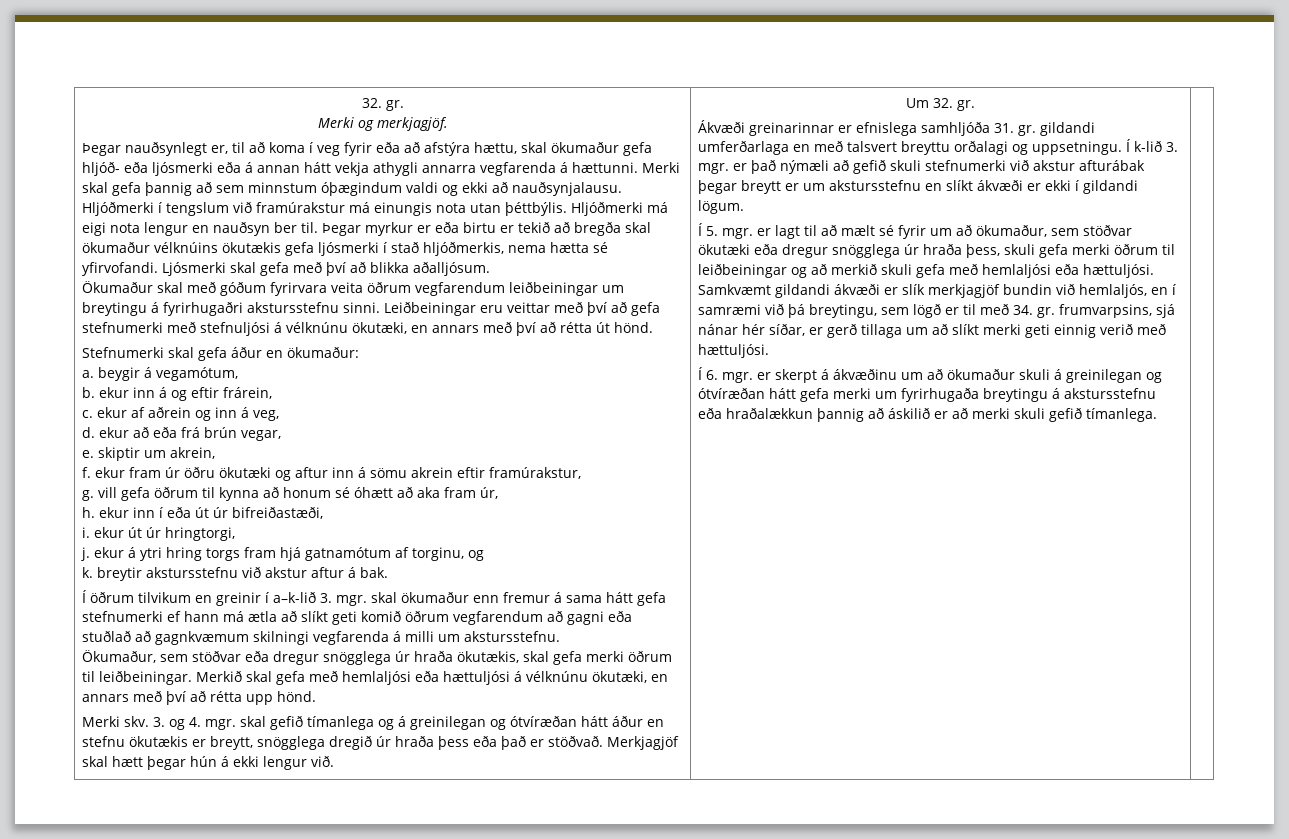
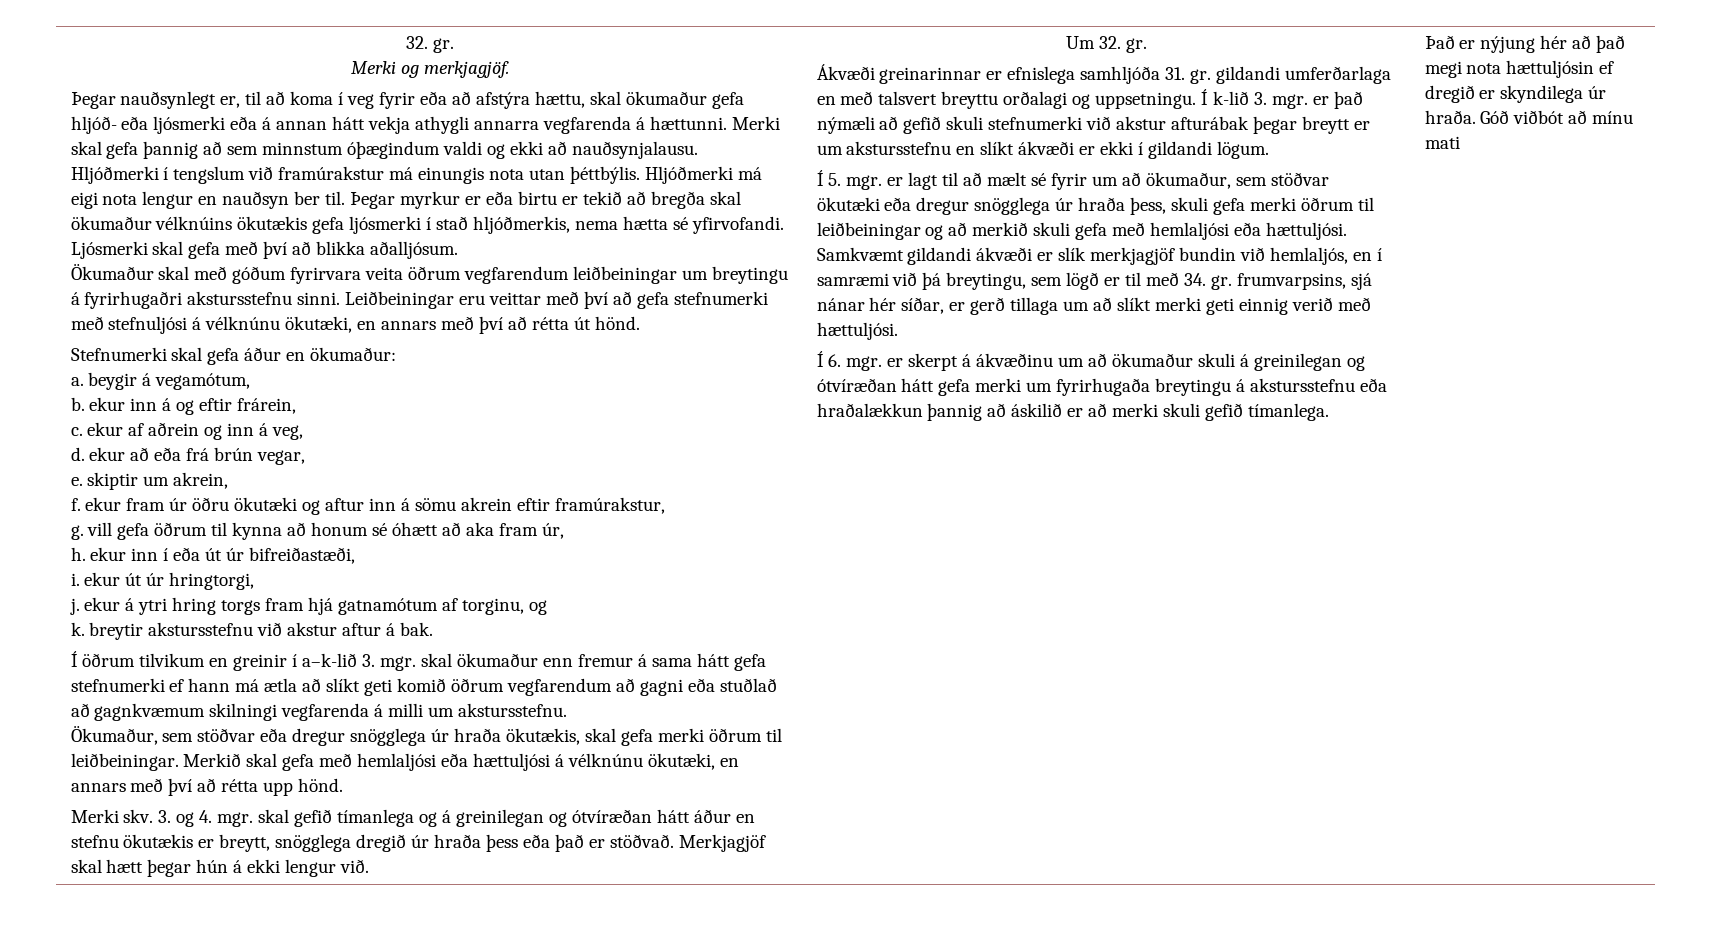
+ Það er nýjung hér að það megi nota hættuljósin ef dregið er skyndilega úr hraða. Góð viðbót að mínu mati

